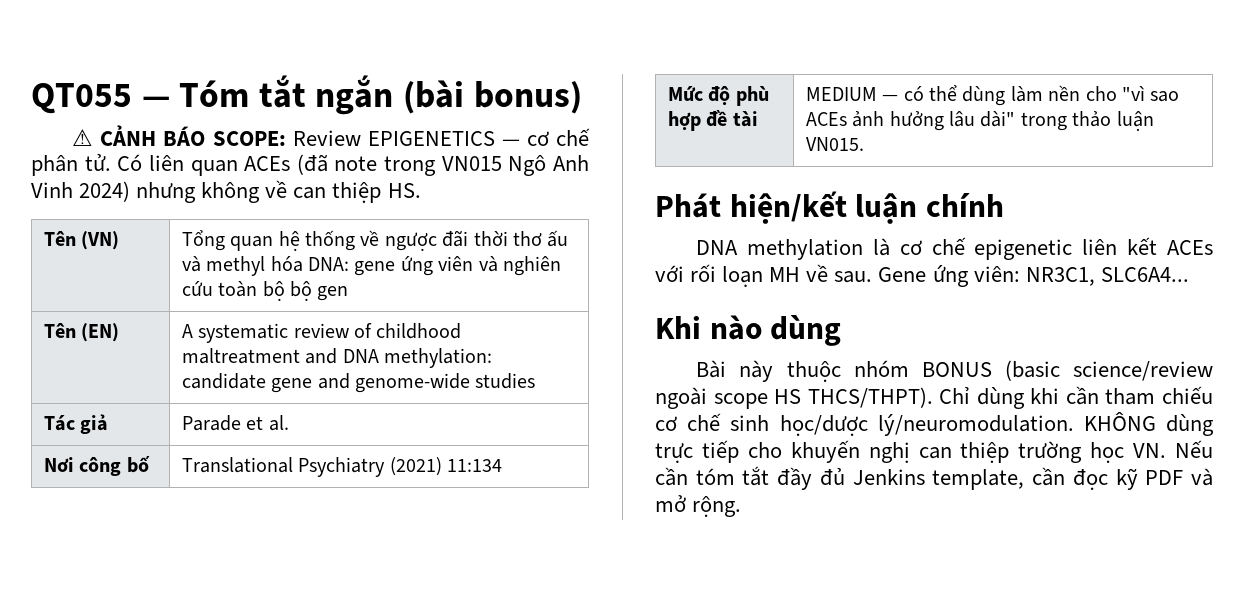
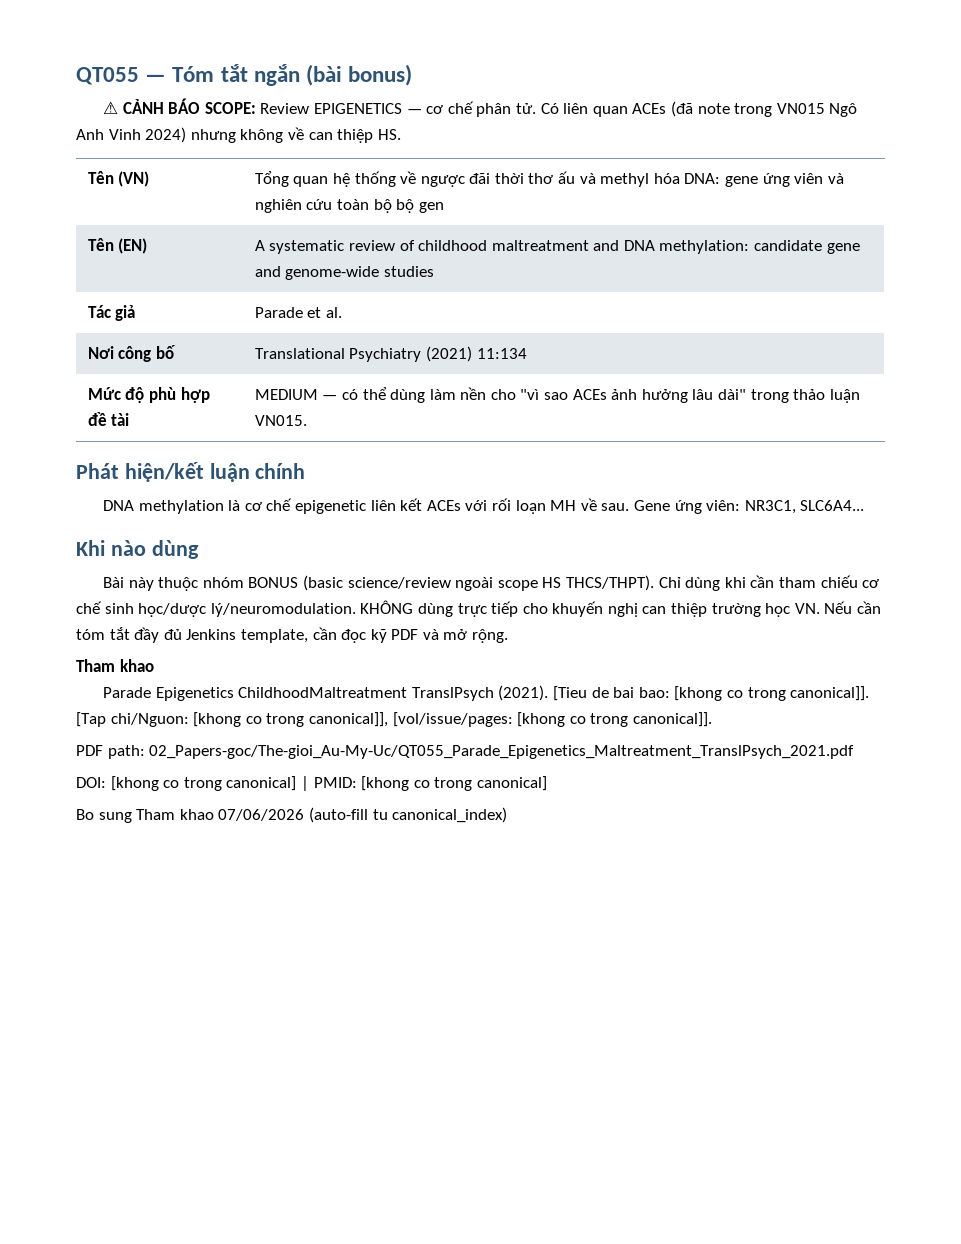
  KHÔNG dùng trực tiếp cho khuyến nghị can thiệp trường học VN. Nếu cần tóm tắt đầy đủ Jenkins template, cần đọc kỹ PDF và mở rộng.
+ Tham khao
+ Parade Epigenetics ChildhoodMaltreatment TranslPsych (2021). [Tieu de bai bao: [khong co trong canonical]]. [Tap chi/Nguon: [khong co trong canonical]], [vol/issue/pages: [khong co trong canonical]].
+ PDF path: 02_Papers-goc/The-gioi_Au-My-Uc/QT055_Parade_Epigenetics_Maltreatment_TranslPsych_2021.pdf
+ DOI: [khong co trong canonical] | PMID: [khong co trong canonical]
+ Bo sung Tham khao 07/06/2026 (auto-fill tu canonical_index)

